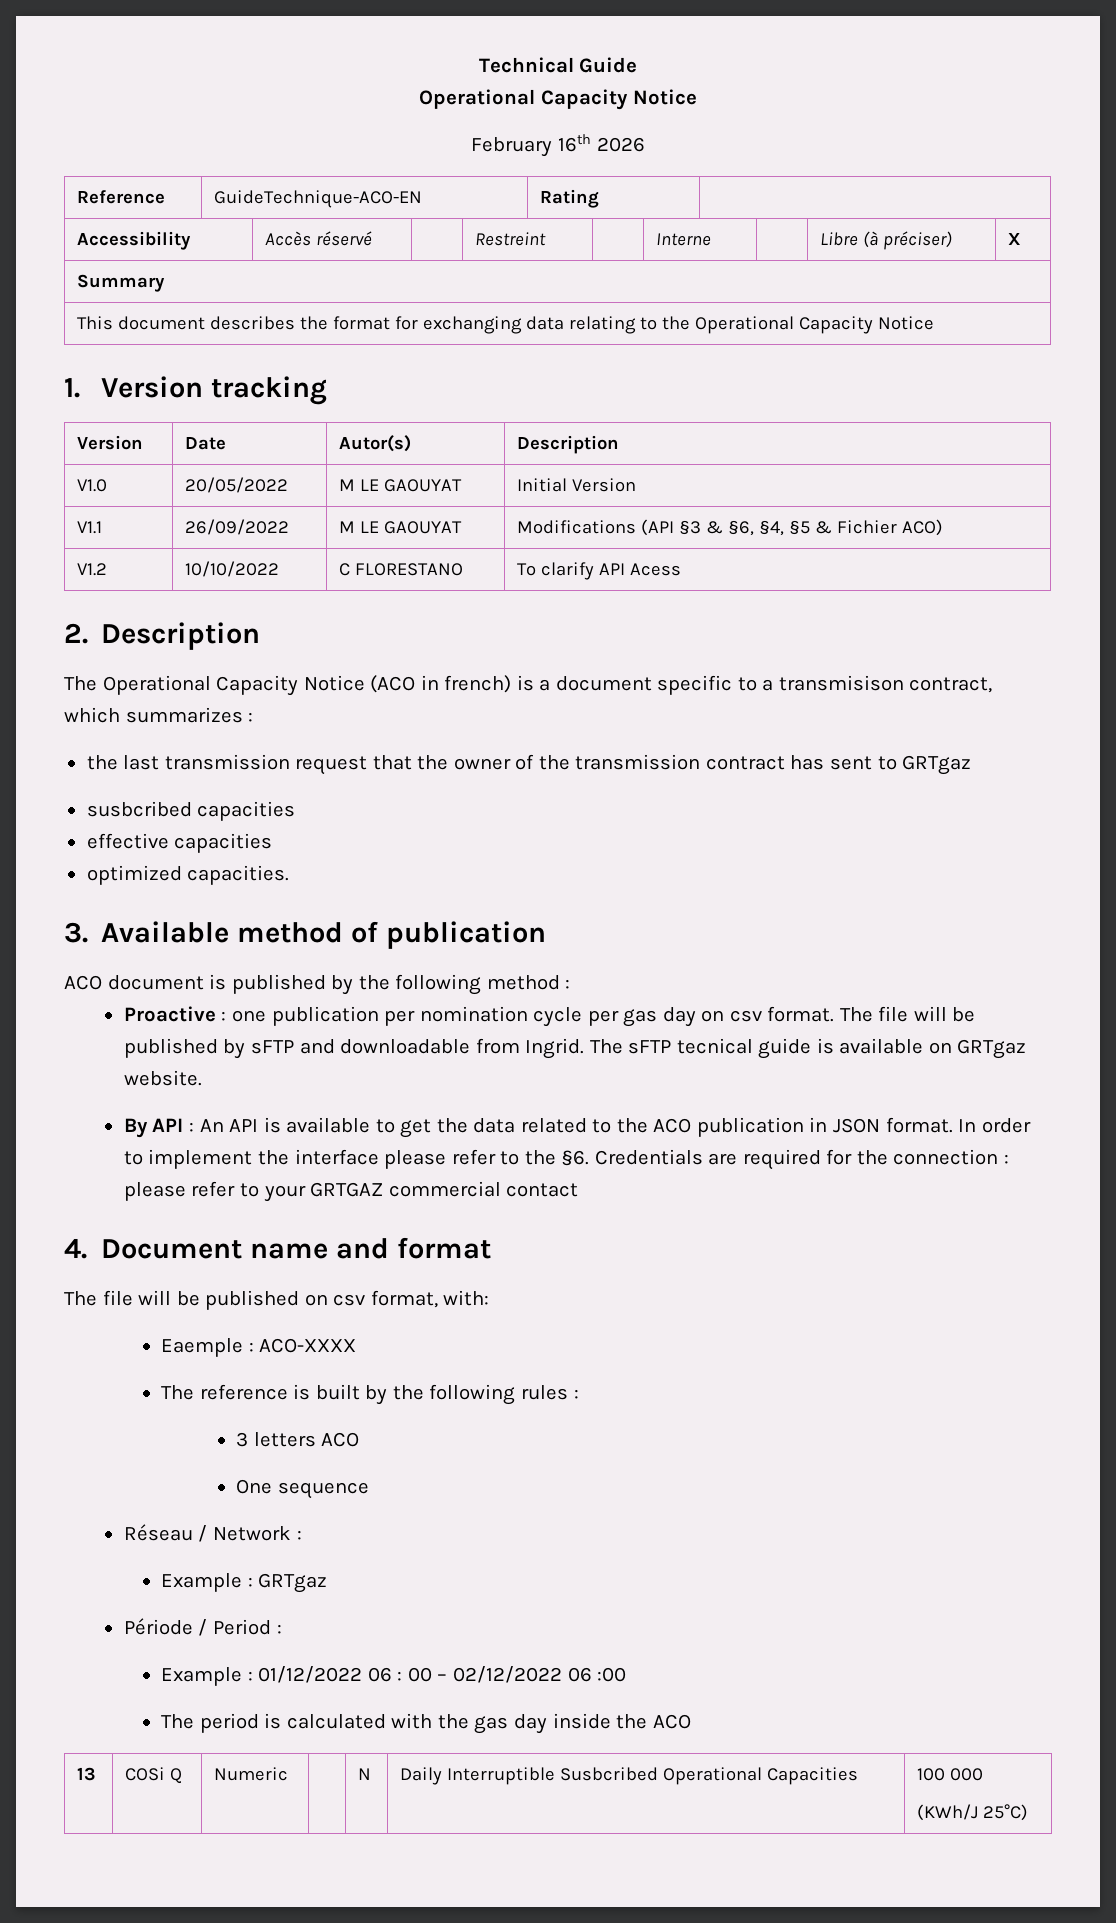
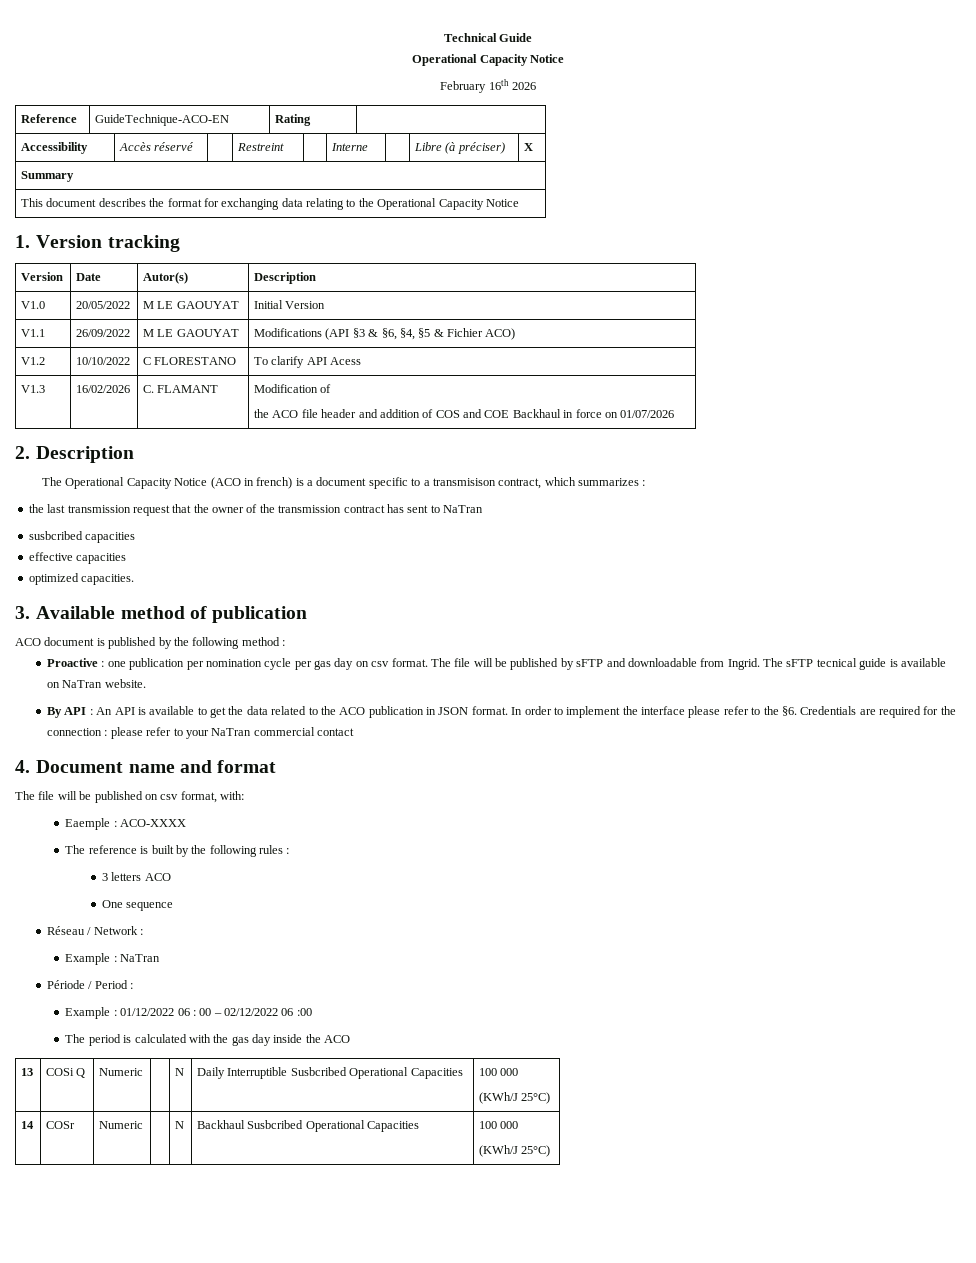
+ V1.3 | 16/02/2026 | C. FLAMANT | Modification of
+ the ACO file header and addition of COS and COE Backhaul in force on 01/07/2026
- the last transmission request that the owner of the transmission contract has sent to GRTgaz
+ the last transmission request that the owner of the transmission contract has sent to NaTran
- The sFTP tecnical guide is available on GRTgaz website.
+ The sFTP tecnical guide is available on NaTran website.
- Credentials are required for the connection : please refer to your GRTGAZ commercial contact
+ Credentials are required for the connection : please refer to your NaTran commercial contact
- Example : GRTgaz
+ Example : NaTran
+ 14 | COSr | Numeric | | N | Backhaul Susbcribed Operational Capacities | 100 000
+ (KWh/J 25°C)

